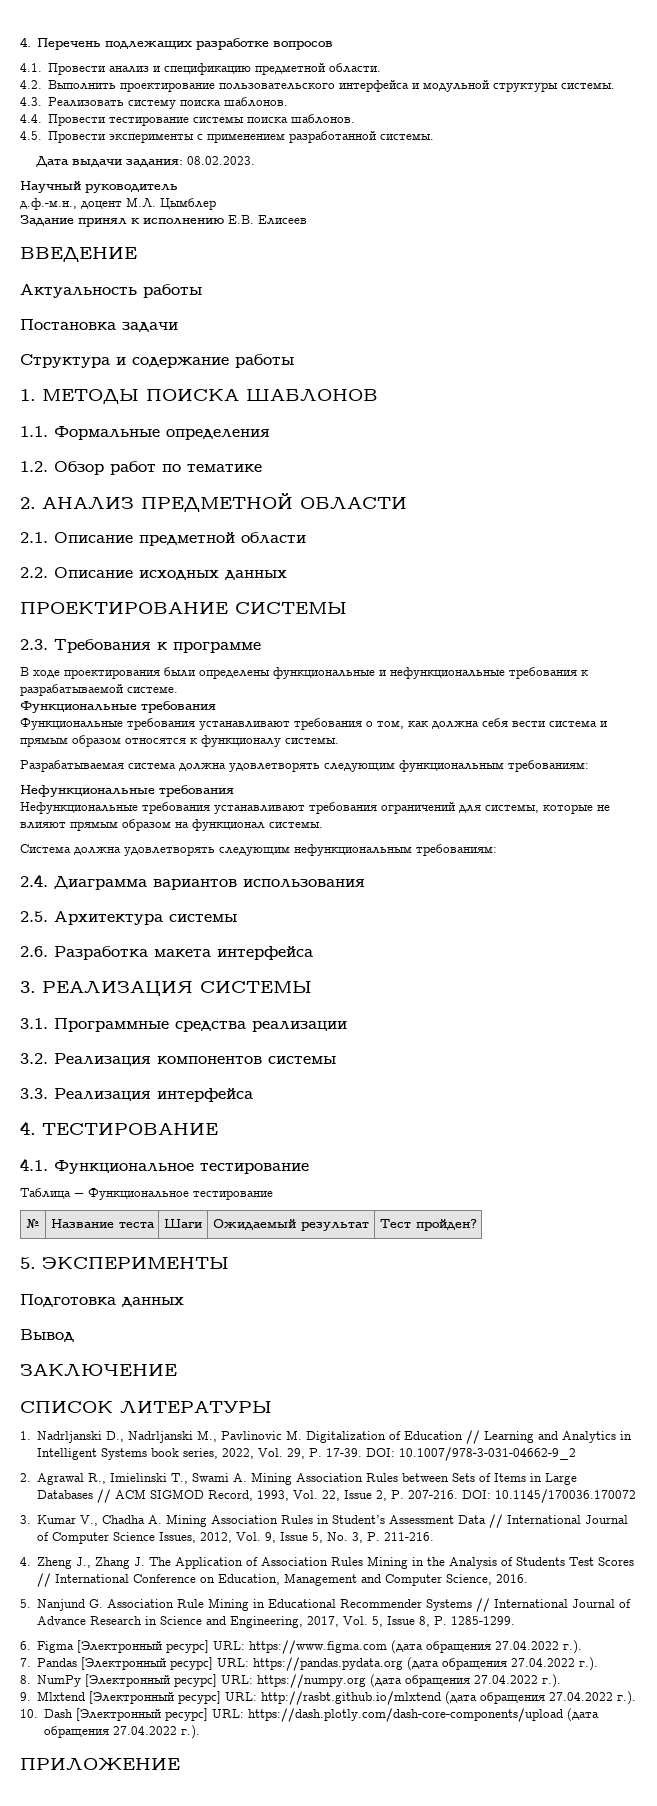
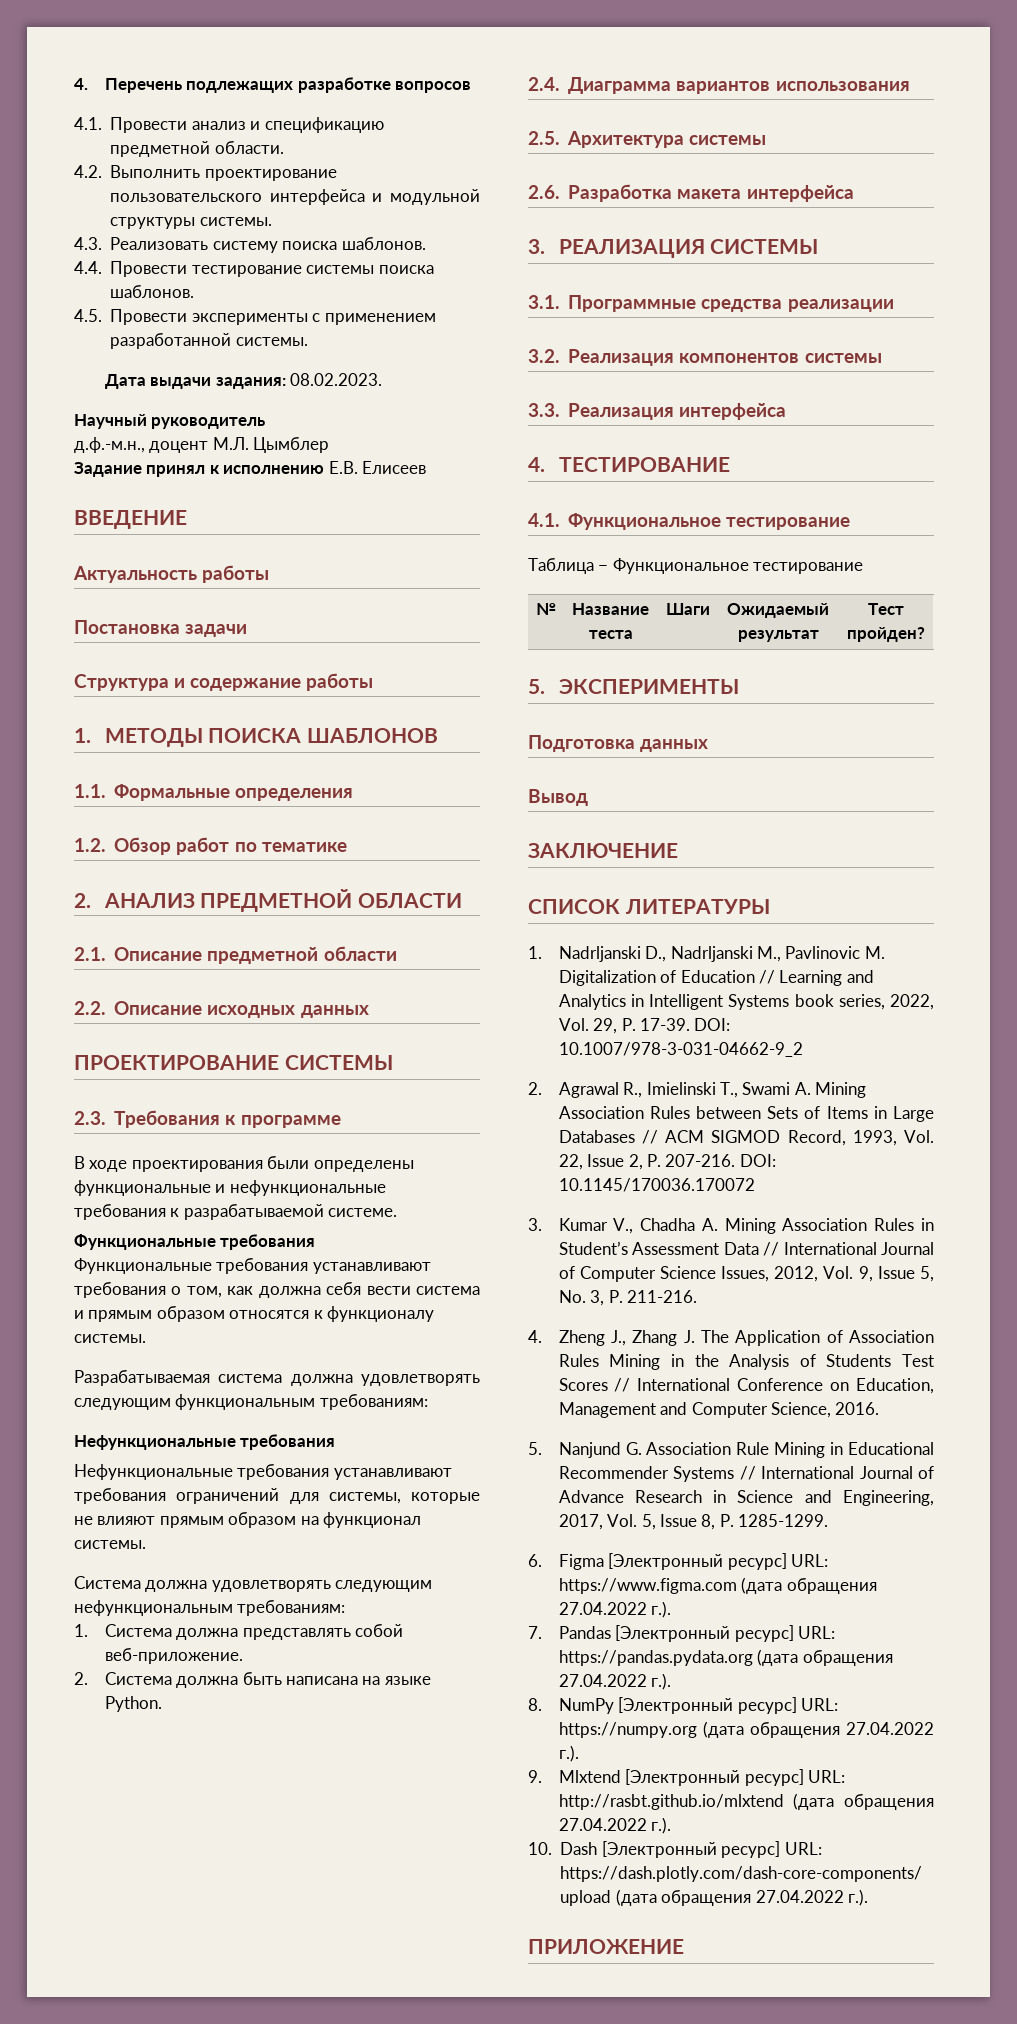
+ 1. Система должна представлять собой веб-приложение.
+ 2. Система должна быть написана на языке Python.

